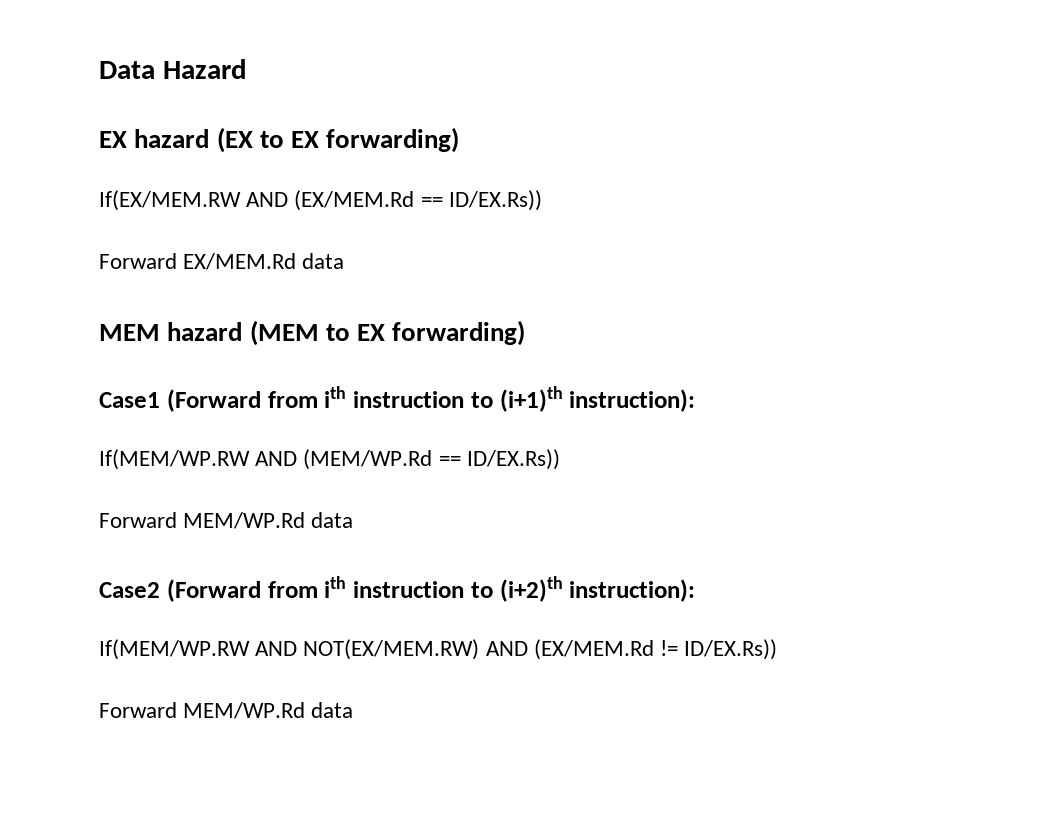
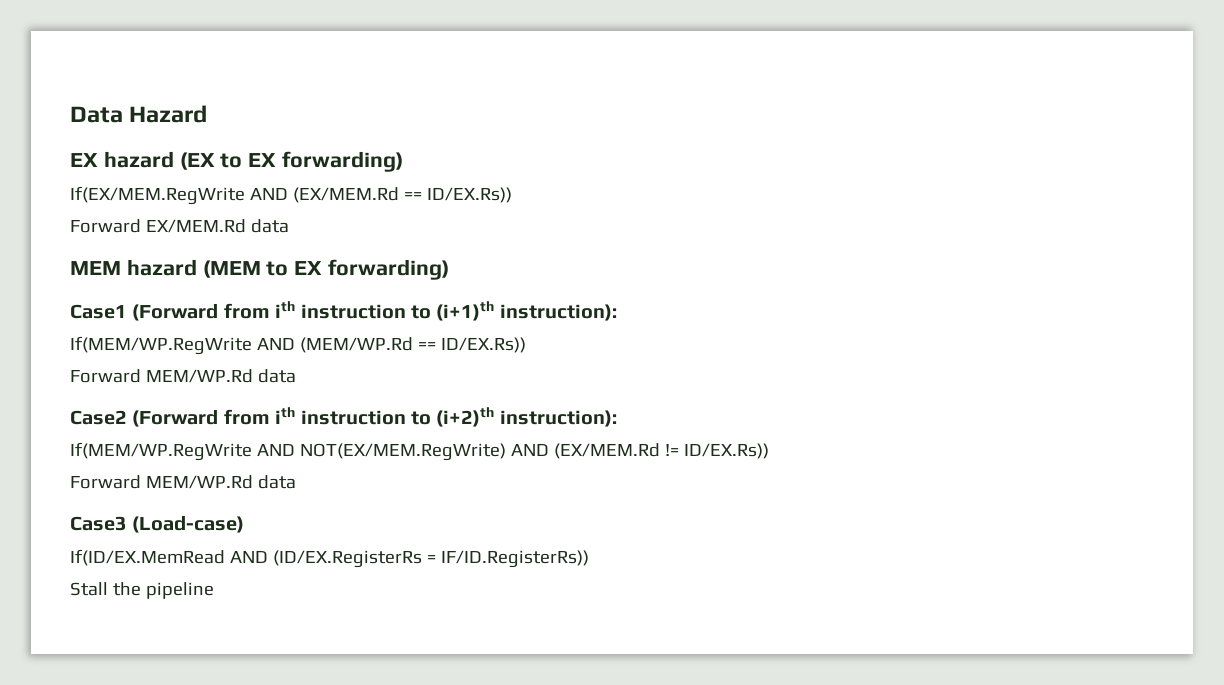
- If(EX/MEM.RW AND (EX/MEM.Rd == ID/EX.Rs))
+ If(EX/MEM.RegWrite AND (EX/MEM.Rd == ID/EX.Rs))
- If(MEM/WP.RW AND (MEM/WP.Rd == ID/EX.Rs))
+ If(MEM/WP.RegWrite AND (MEM/WP.Rd == ID/EX.Rs))
- If(MEM/WP.RW AND NOT(EX/MEM.RW) AND (EX/MEM.Rd != ID/EX.Rs))
+ If(MEM/WP.RegWrite AND NOT(EX/MEM.RegWrite) AND (EX/MEM.Rd != ID/EX.Rs))
+ Case3 (Load-case)
+ If(ID/EX.MemRead AND (ID/EX.RegisterRs = IF/ID.RegisterRs))
+ Stall the pipeline

